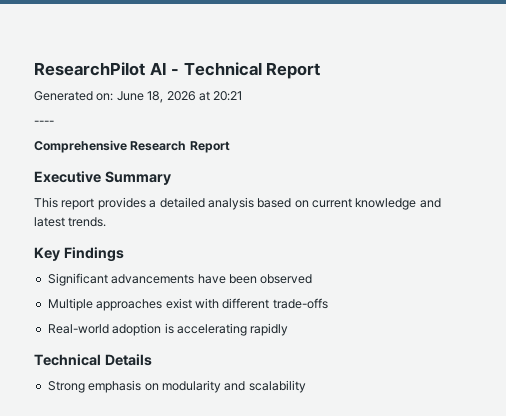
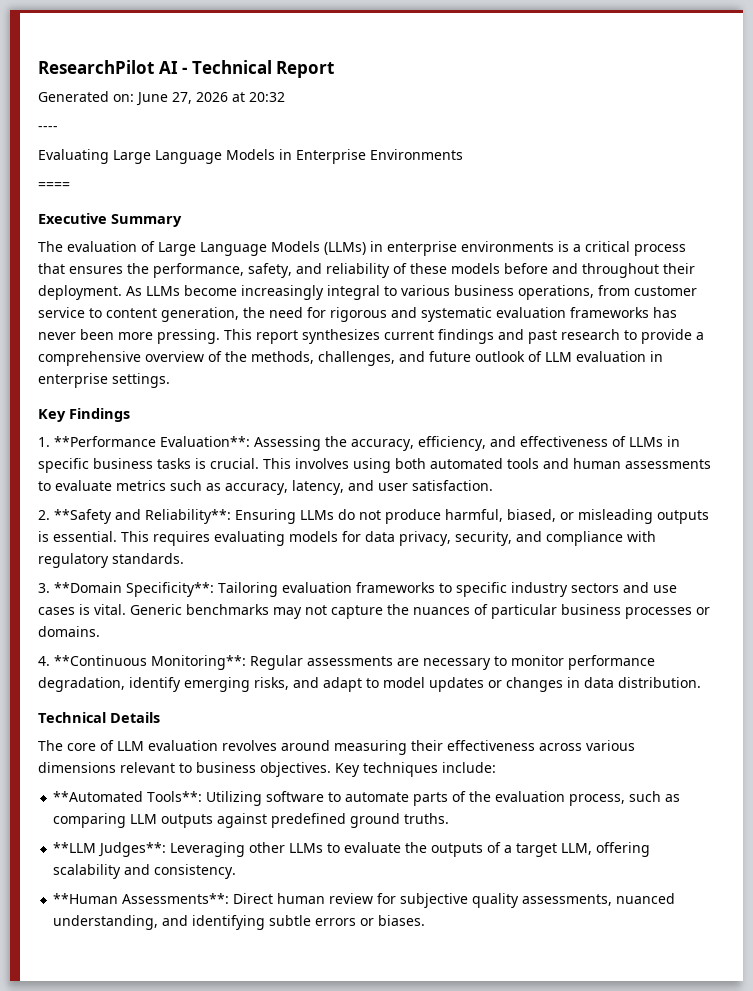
- Generated on: June 18, 2026 at 20:21
+ Generated on: June 27, 2026 at 20:32
- Comprehensive Research Report
+ Evaluating Large Language Models in Enterprise Environments
+ ====
  Executive Summary
- This report provides a detailed analysis based on current knowledge and latest trends.
+ The evaluation of Large Language Models (LLMs) in enterprise environments is a critical process that ensures the performance, safety, and reliability of these models before and throughout their deployment. As LLMs become increasingly integral to various business operations, from customer service to content generation, the need for rigorous and systematic evaluation frameworks has never been more pressing. This report synthesizes current findings and past research to provide a comprehensive overview of the methods, challenges, and future outlook of LLM evaluation in enterprise settings.
  Key Findings
- Significant advancements have been observed
- Multiple approaches exist with different trade-offs
- Real-world adoption is accelerating rapidly
+ 1. **Performance Evaluation**: Assessing the accuracy, efficiency, and effectiveness of LLMs in specific business tasks is crucial. This involves using both automated tools and human assessments to evaluate metrics such as accuracy, latency, and user satisfaction.
+ 2. **Safety and Reliability**: Ensuring LLMs do not produce harmful, biased, or misleading outputs is essential. This requires evaluating models for data privacy, security, and compliance with regulatory standards.
+ 3. **Domain Specificity**: Tailoring evaluation frameworks to specific industry sectors and use cases is vital. Generic benchmarks may not capture the nuances of particular business processes or domains.
+ 4. **Continuous Monitoring**: Regular assessments are necessary to monitor performance degradation, identify emerging risks, and adapt to model updates or changes in data distribution.
  Technical Details
- Strong emphasis on modularity and scalability
+ The core of LLM evaluation revolves around measuring their effectiveness across various dimensions relevant to business objectives. Key techniques include:
+ **Automated Tools**: Utilizing software to automate parts of the evaluation process, such as comparing LLM outputs against predefined ground truths.
+ **LLM Judges**: Leveraging other LLMs to evaluate the outputs of a target LLM, offering scalability and consistency.
+ **Human Assessments**: Direct human review for subjective quality assessments, nuanced understanding, and identifying subtle errors or biases.

